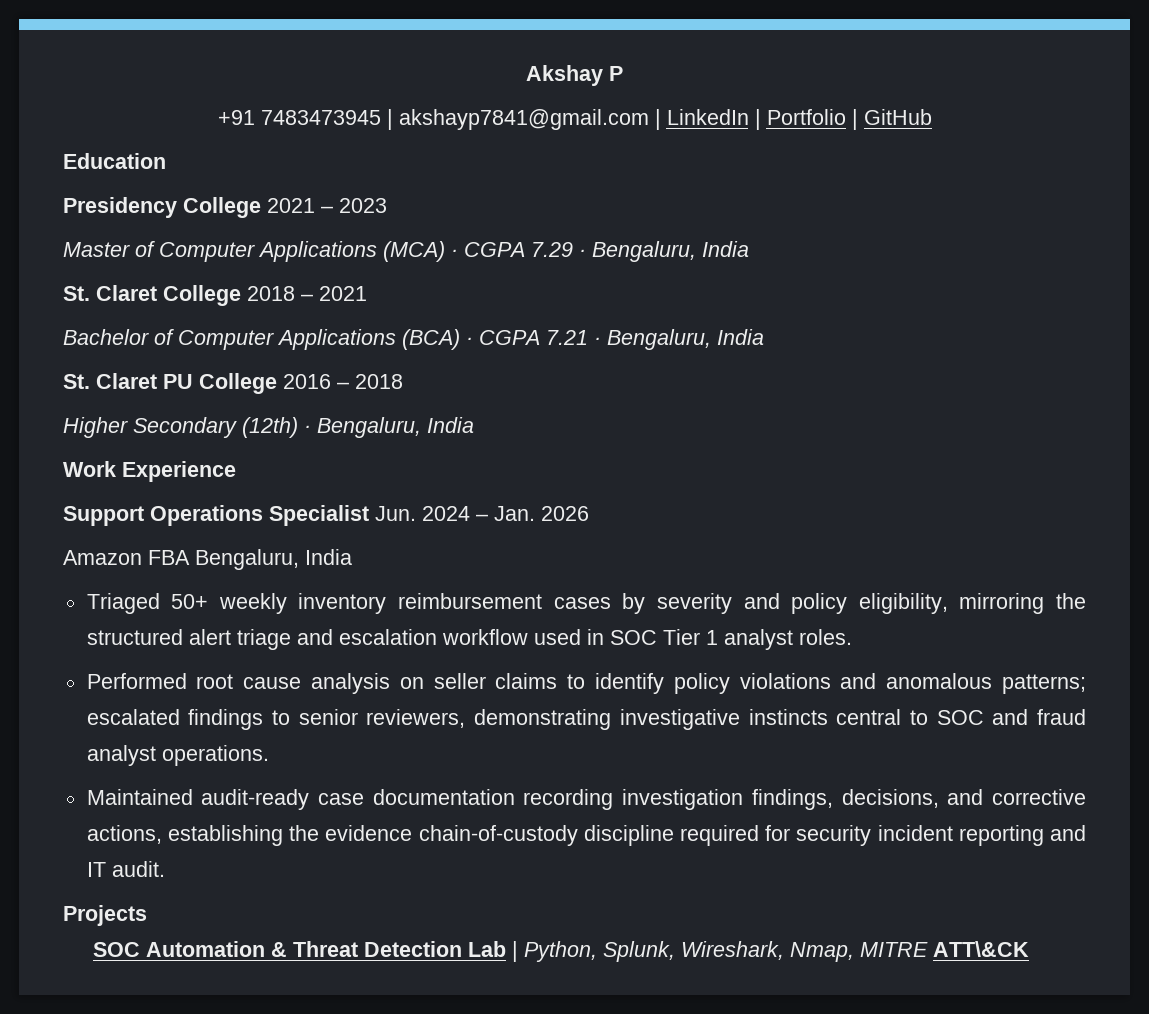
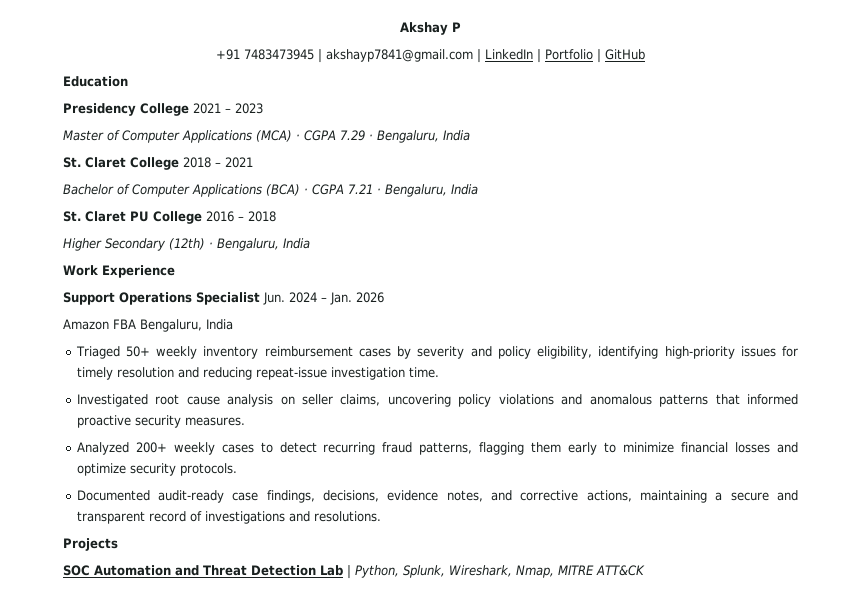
- Triaged 50+ weekly inventory reimbursement cases by severity and policy eligibility, mirroring the structured alert triage and escalation workflow used in SOC Tier 1 analyst roles.
- Performed root cause analysis on seller claims to identify policy violations and anomalous patterns; escalated findings to senior reviewers, demonstrating investigative instincts central to SOC and fraud analyst operations.
- Maintained audit-ready case documentation recording investigation findings, decisions, and corrective actions, establishing the evidence chain-of-custody discipline required for security incident reporting and IT audit.
+ Triaged 50+ weekly inventory reimbursement cases by severity and policy eligibility, identifying high-priority issues for timely resolution and reducing repeat-issue investigation time.
+ Investigated root cause analysis on seller claims, uncovering policy violations and anomalous patterns that informed proactive security measures.
+ Analyzed 200+ weekly cases to detect recurring fraud patterns, flagging them early to minimize financial losses and optimize security protocols.
+ Documented audit-ready case findings, decisions, evidence notes, and corrective actions, maintaining a secure and transparent record of investigations and resolutions.
- SOC Automation & Threat Detection Lab | Python, Splunk, Wireshark, Nmap, MITRE ATT\&CK
+ SOC Automation and Threat Detection Lab | Python, Splunk, Wireshark, Nmap, MITRE ATT&CK

